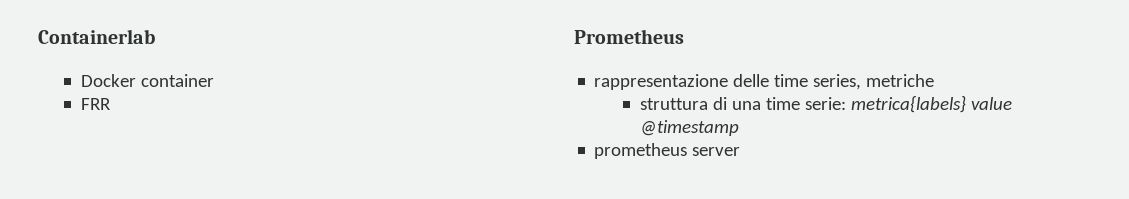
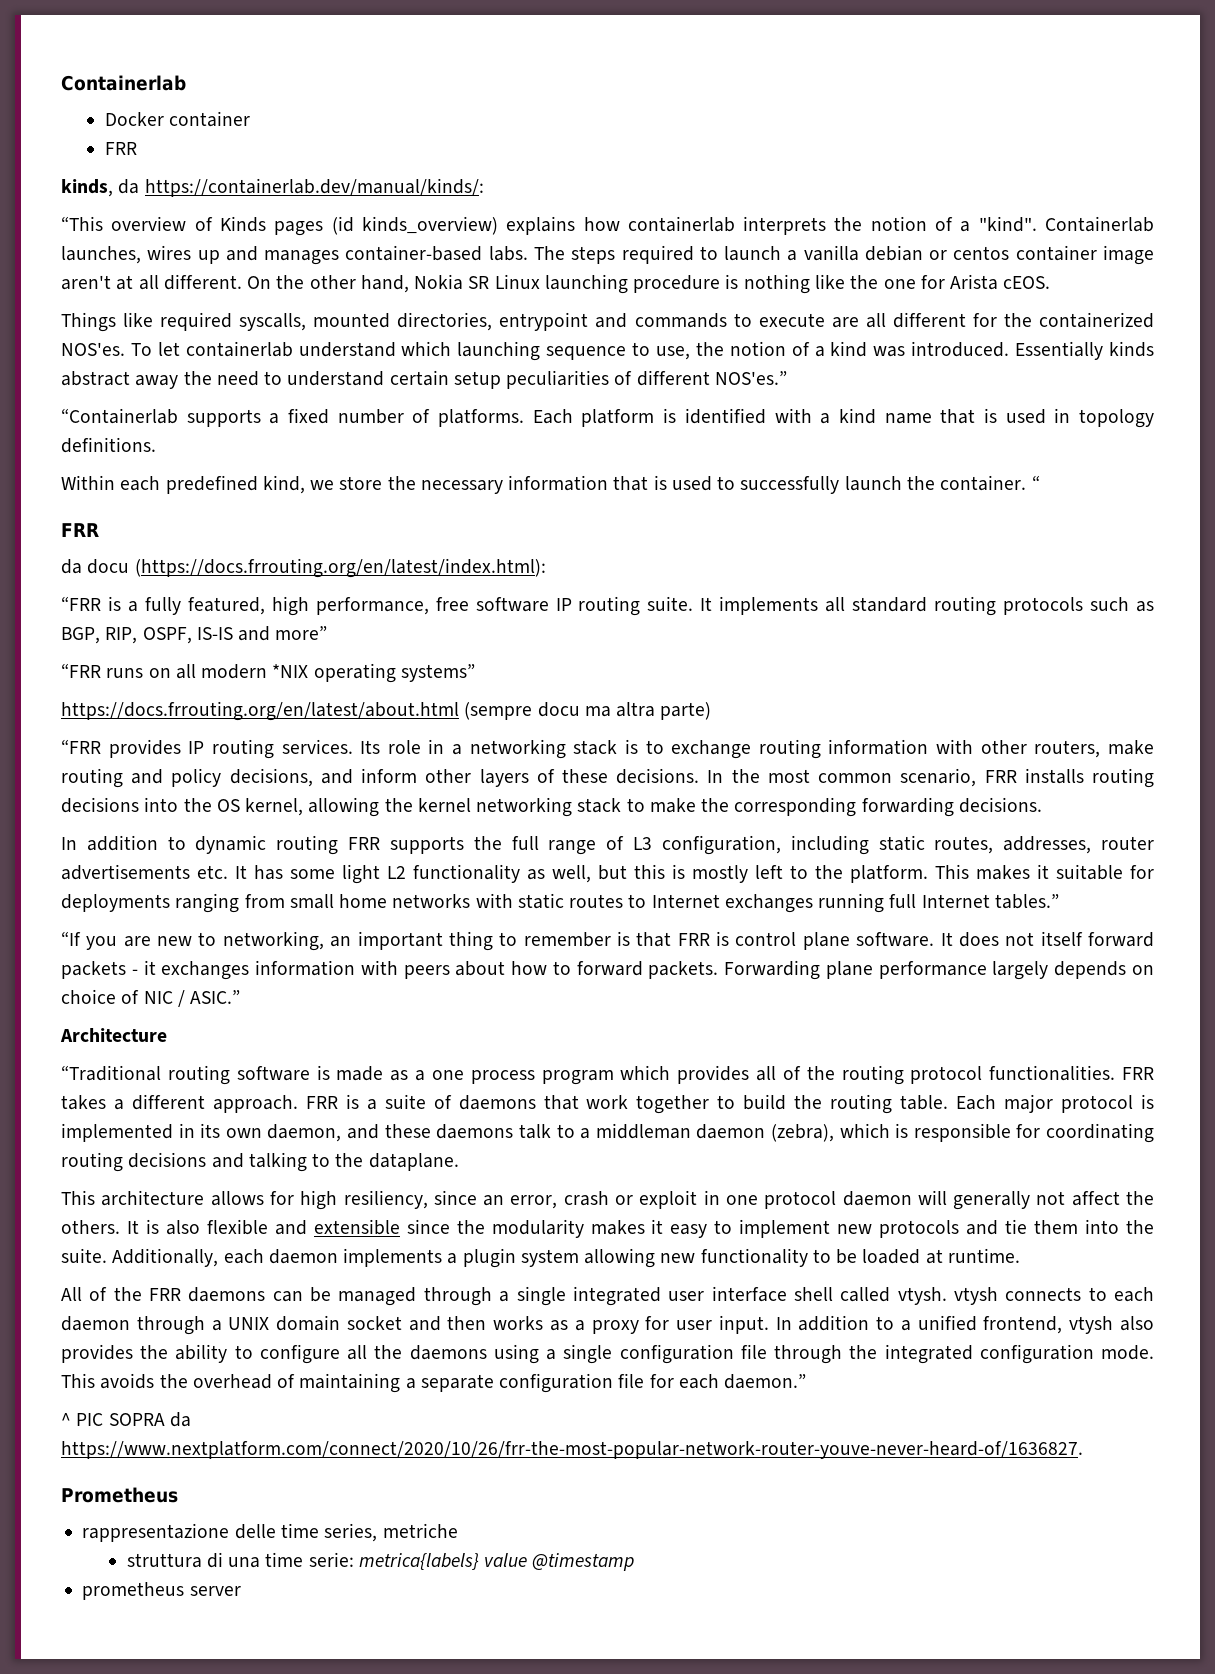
+ kinds, da https://containerlab.dev/manual/kinds/:
+ “This overview of Kinds pages (id kinds_overview) explains how containerlab interprets the notion of a "kind". Containerlab launches, wires up and manages container-based labs. The steps required to launch a vanilla debian or centos container image aren't at all different. On the other hand, Nokia SR Linux launching procedure is nothing like the one for Arista cEOS.
+ Things like required syscalls, mounted directories, entrypoint and commands to execute are all different for the containerized NOS'es. To let containerlab understand which launching sequence to use, the notion of a kind was introduced. Essentially kinds abstract away the need to understand certain setup peculiarities of different NOS'es.”
+ “Containerlab supports a fixed number of platforms. Each platform is identified with a kind name that is used in topology definitions.
+ Within each predefined kind, we store the necessary information that is used to successfully launch the container. “
+ FRR
+ da docu (https://docs.frrouting.org/en/latest/index.html):
+ “FRR is a fully featured, high performance, free software IP routing suite. It implements all standard routing protocols such as BGP, RIP, OSPF, IS-IS and more”
+ “FRR runs on all modern *NIX operating systems”
+ https://docs.frrouting.org/en/latest/about.html (sempre docu ma altra parte)
+ “FRR provides IP routing services. Its role in a networking stack is to exchange routing information with other routers, make routing and policy decisions, and inform other layers of these decisions. In the most common scenario, FRR installs routing decisions into the OS kernel, allowing the kernel networking stack to make the corresponding forwarding decisions.
+ In addition to dynamic routing FRR supports the full range of L3 configuration, including static routes, addresses, router advertisements etc. It has some light L2 functionality as well, but this is mostly left to the platform. This makes it suitable for deployments ranging from small home networks with static routes to Internet exchanges running full Internet tables.”
+ “If you are new to networking, an important thing to remember is that FRR is control plane software. It does not itself forward packets - it exchanges information with peers about how to forward packets. Forwarding plane performance largely depends on choice of NIC / ASIC.”
+ Architecture
+ “Traditional routing software is made as a one process program which provides all of the routing protocol functionalities. FRR takes a different approach. FRR is a suite of daemons that work together to build the routing table. Each major protocol is implemented in its own daemon, and these daemons talk to a middleman daemon (zebra), which is responsible for coordinating routing decisions and talking to the dataplane.
+ This architecture allows for high resiliency, since an error, crash or exploit in one protocol daemon will generally not affect the others. It is also flexible and extensible since the modularity makes it easy to implement new protocols and tie them into the suite. Additionally, each daemon implements a plugin system allowing new functionality to be loaded at runtime.
+ All of the FRR daemons can be managed through a single integrated user interface shell called vtysh. vtysh connects to each daemon through a UNIX domain socket and then works as a proxy for user input. In addition to a unified frontend, vtysh also provides the ability to configure all the daemons using a single configuration file through the integrated configuration mode. This avoids the overhead of maintaining a separate configuration file for each daemon.”
+ ^ PIC SOPRA da https://www.nextplatform.com/connect/2020/10/26/frr-the-most-popular-network-router-youve-never-heard-of/1636827.

